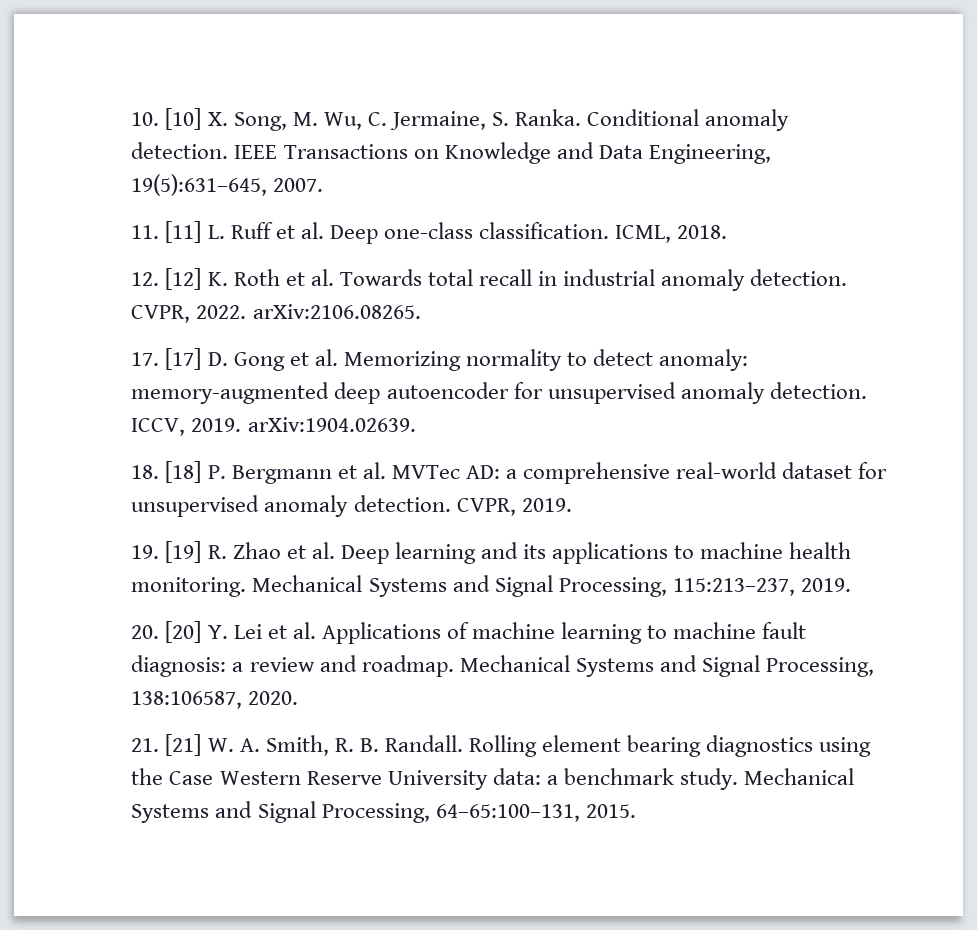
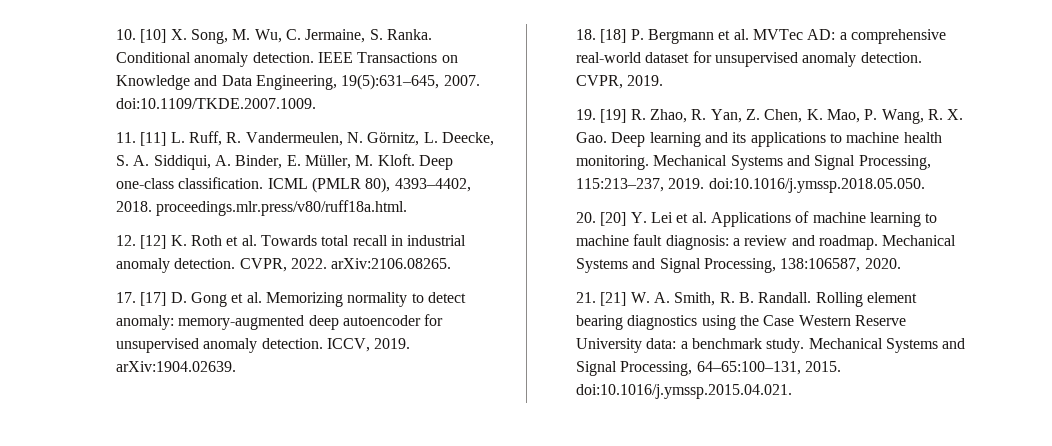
- IEEE Transactions on Knowledge and Data Engineering, 19(5):631–645, 2007.
+ IEEE Transactions on Knowledge and Data Engineering, 19(5):631–645, 2007. doi:10.1109/TKDE.2007.1009.
- 11. [11] L. Ruff et al. Deep one-class classification. ICML, 2018.
+ 11. [11] L. Ruff, R. Vandermeulen, N. Görnitz, L. Deecke, S. A. Siddiqui, A. Binder, E. Müller, M. Kloft. Deep one-class classification. ICML (PMLR 80), 4393–4402, 2018. proceedings.mlr.press/v80/ruff18a.html.
- 19. [19] R. Zhao et al. Deep learning and its applications to machine health monitoring.
+ 19. [19] R. Zhao, R. Yan, Z. Chen, K. Mao, P. Wang, R. X. Gao. Deep learning and its applications to machine health monitoring.
- Mechanical Systems and Signal Processing, 115:213–237, 2019.
+ Mechanical Systems and Signal Processing, 115:213–237, 2019. doi:10.1016/j.ymssp.2018.05.050.
- Mechanical Systems and Signal Processing, 64–65:100–131, 2015.
+ Mechanical Systems and Signal Processing, 64–65:100–131, 2015. doi:10.1016/j.ymssp.2015.04.021.

